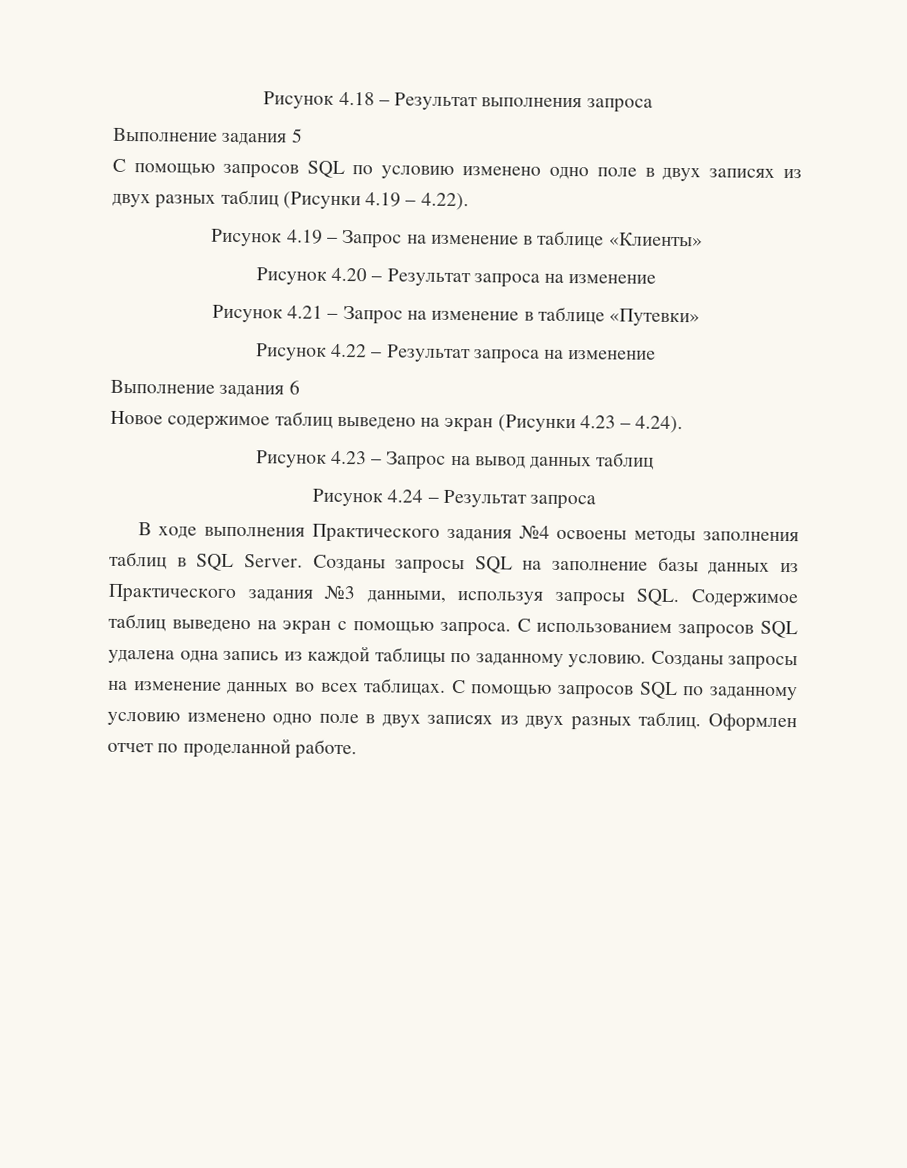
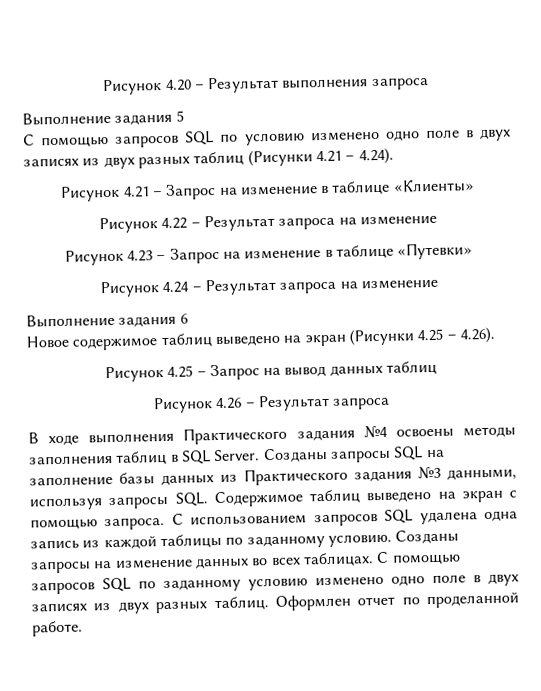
- Рисунок 4.18 – Результат выполнения запроса
+ Рисунок 4.20 – Результат выполнения запроса
- С помощью запросов SQL по условию изменено одно поле в двух записях из двух разных таблиц (Рисунки 4.19 – 4.22).
- Рисунок 4.19 – Запрос на изменение в таблице «Клиенты»
+ С помощью запросов SQL по условию изменено одно поле в двух записях из двух разных таблиц (Рисунки 4.21 – 4.24).
+ Рисунок 4.21 – Запрос на изменение в таблице «Клиенты»
- Рисунок 4.20 – Результат запроса на изменение
+ Рисунок 4.22 – Результат запроса на изменение
- Рисунок 4.21 – Запрос на изменение в таблице «Путевки»
+ Рисунок 4.23 – Запрос на изменение в таблице «Путевки»
- Рисунок 4.22 – Результат запроса на изменение
+ Рисунок 4.24 – Результат запроса на изменение
- Новое содержимое таблиц выведено на экран (Рисунки 4.23 – 4.24).
- Рисунок 4.23 – Запрос на вывод данных таблиц
+ Новое содержимое таблиц выведено на экран (Рисунки 4.25 – 4.26).
+ Рисунок 4.25 – Запрос на вывод данных таблиц
- Рисунок 4.24 – Результат запроса
+ Рисунок 4.26 – Результат запроса

